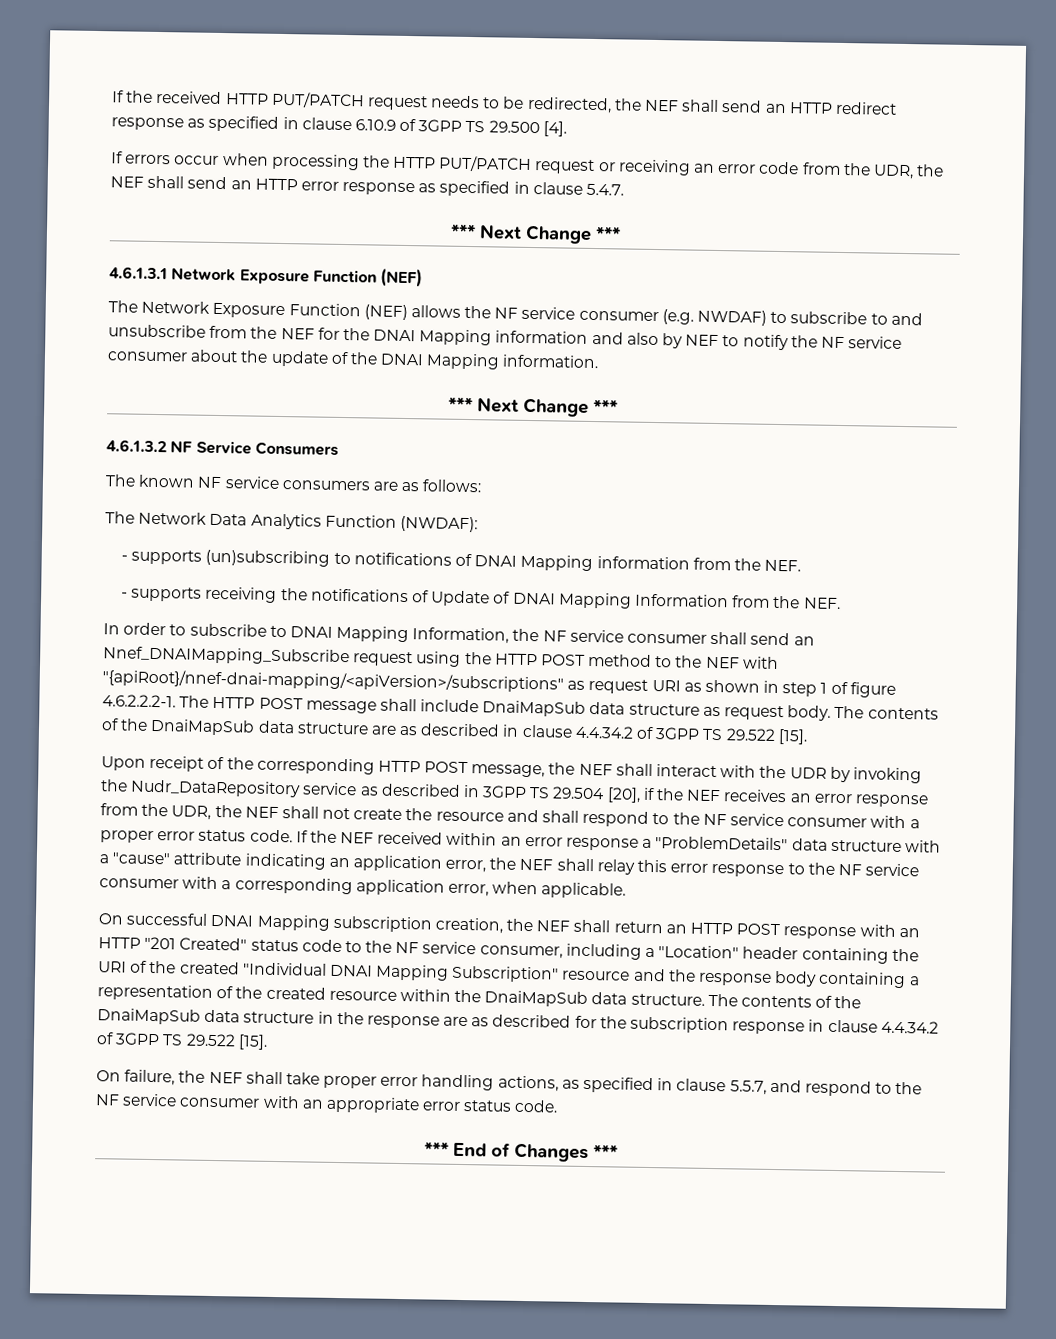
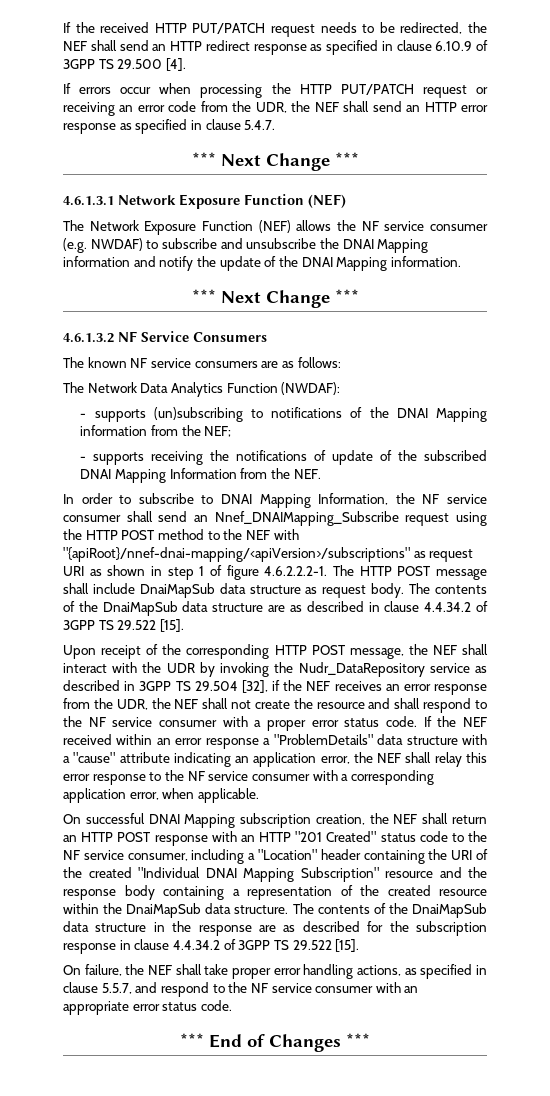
- The Network Exposure Function (NEF) allows the NF service consumer (e.g. NWDAF) to subscribe to and unsubscribe from the NEF for the DNAI Mapping information and also by NEF to notify the NF service consumer about the update of the DNAI Mapping information.
+ The Network Exposure Function (NEF) allows the NF service consumer (e.g. NWDAF) to subscribe and unsubscribe the DNAI Mapping information and notify the update of the DNAI Mapping information.
- - supports (un)subscribing to notifications of DNAI Mapping information from the NEF.
+ - supports (un)subscribing to notifications of the DNAI Mapping information from the NEF;
- - supports receiving the notifications of Update of DNAI Mapping Information from the NEF.
+ - supports receiving the notifications of update of the subscribed DNAI Mapping Information from the NEF.
- Upon receipt of the corresponding HTTP POST message, the NEF shall interact with the UDR by invoking the Nudr_DataRepository service as described in 3GPP TS 29.504 [20], if the NEF receives an error response from the UDR, the NEF shall not create the resource and shall respond to the NF service consumer with a proper error status code.
+ Upon receipt of the corresponding HTTP POST message, the NEF shall interact with the UDR by invoking the Nudr_DataRepository service as described in 3GPP TS 29.504 [32], if the NEF receives an error response from the UDR, the NEF shall not create the resource and shall respond to the NF service consumer with a proper error status code.

